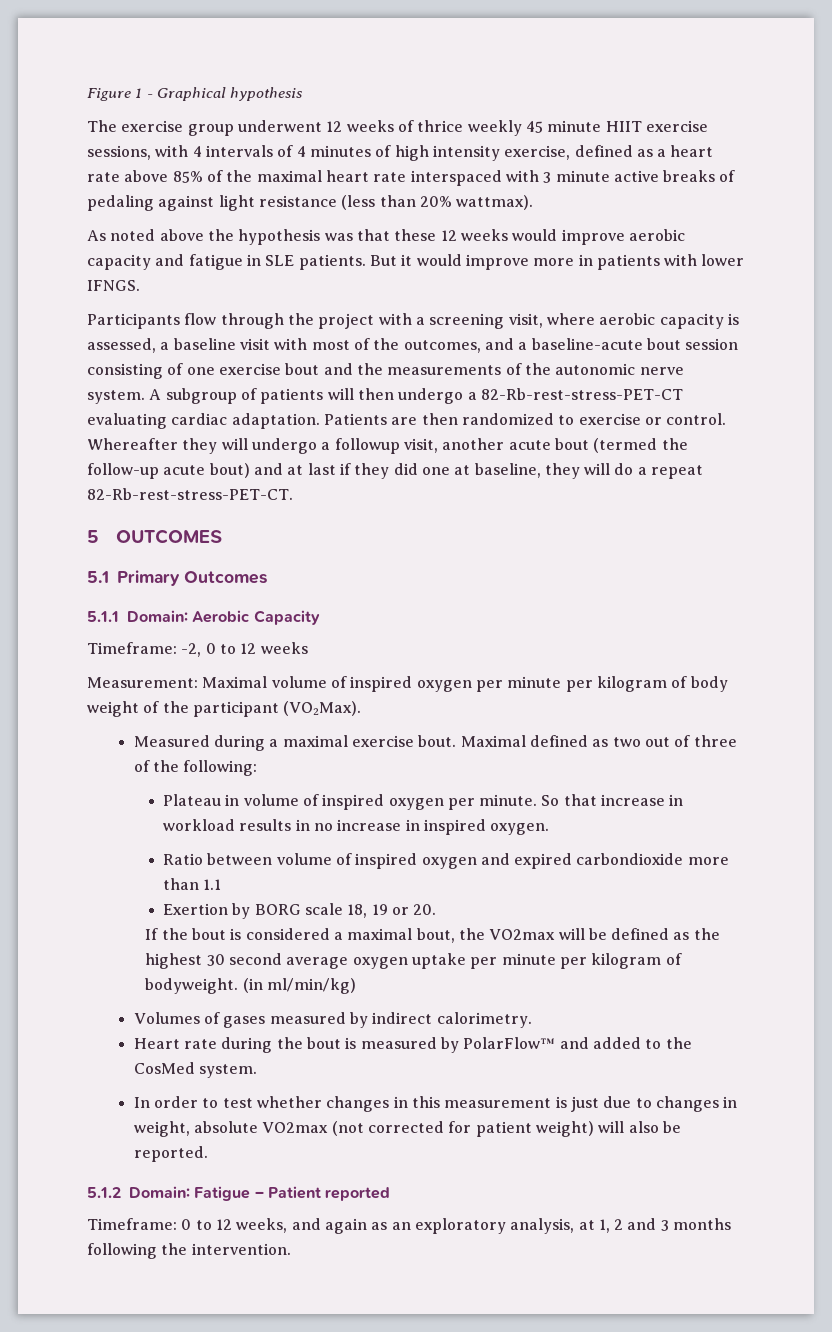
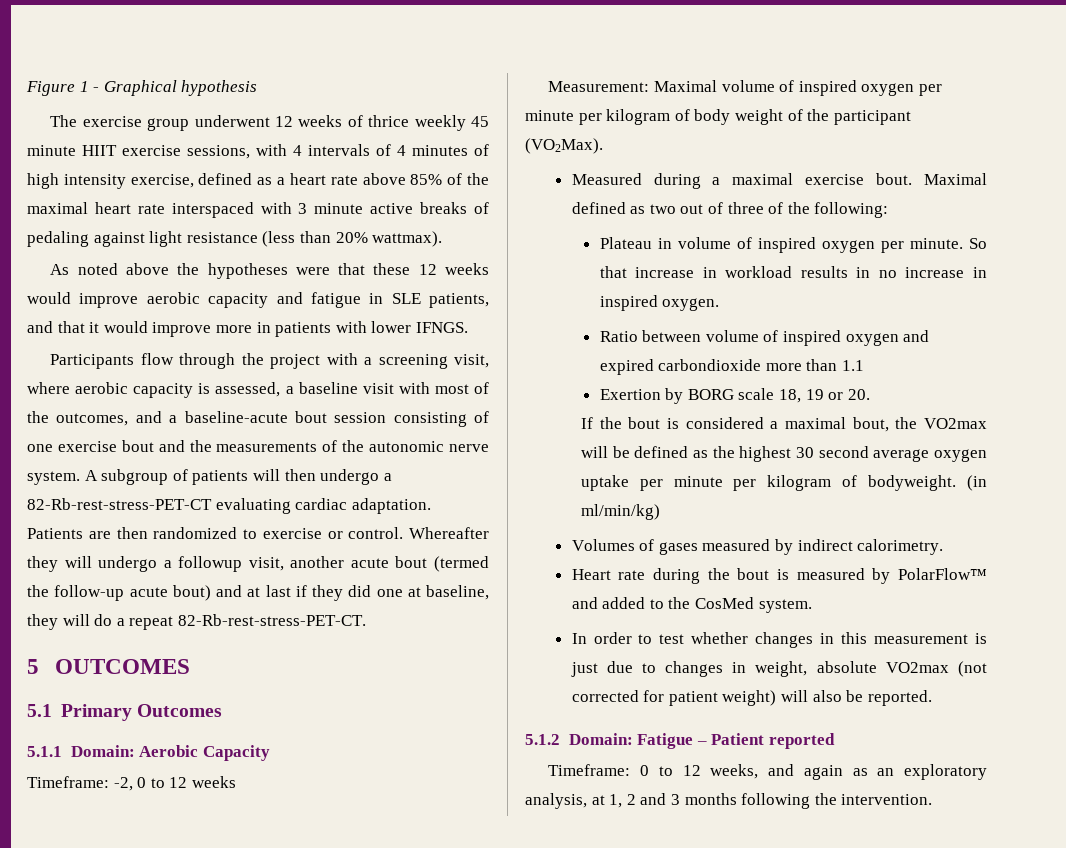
- As noted above the hypothesis was that these 12 weeks would improve aerobic capacity and fatigue in SLE patients. But it would improve more in patients with lower IFNGS.
+ As noted above the hypotheses were that these 12 weeks would improve aerobic capacity and fatigue in SLE patients, and that it would improve more in patients with lower IFNGS.

